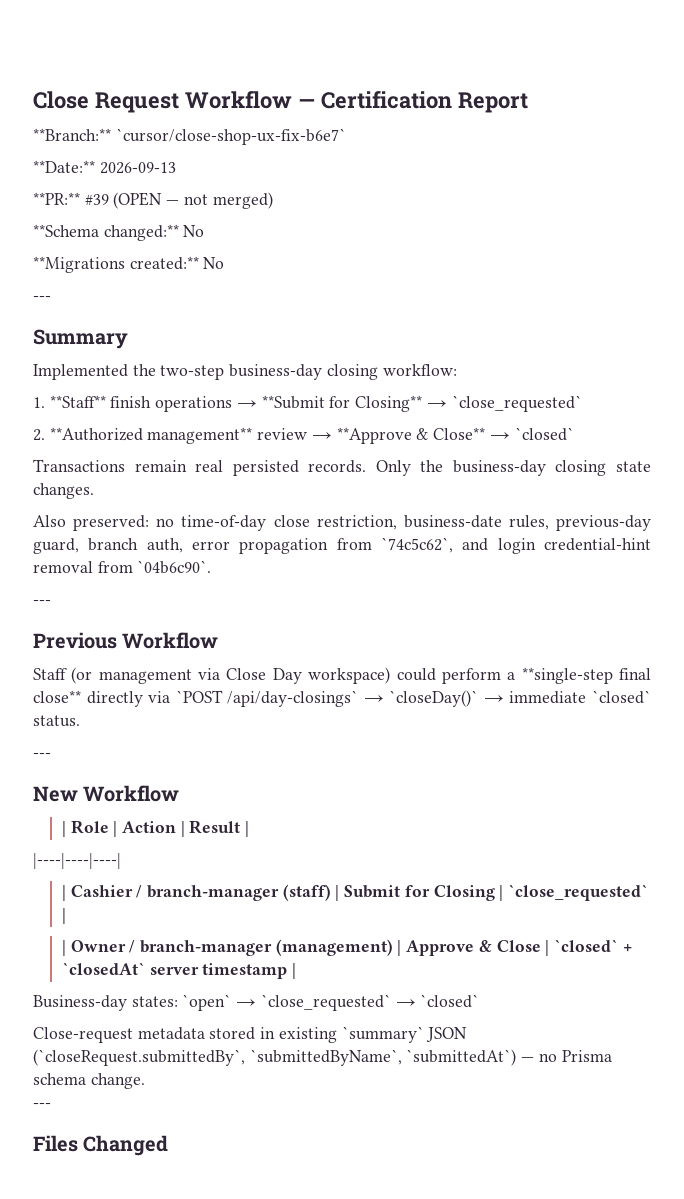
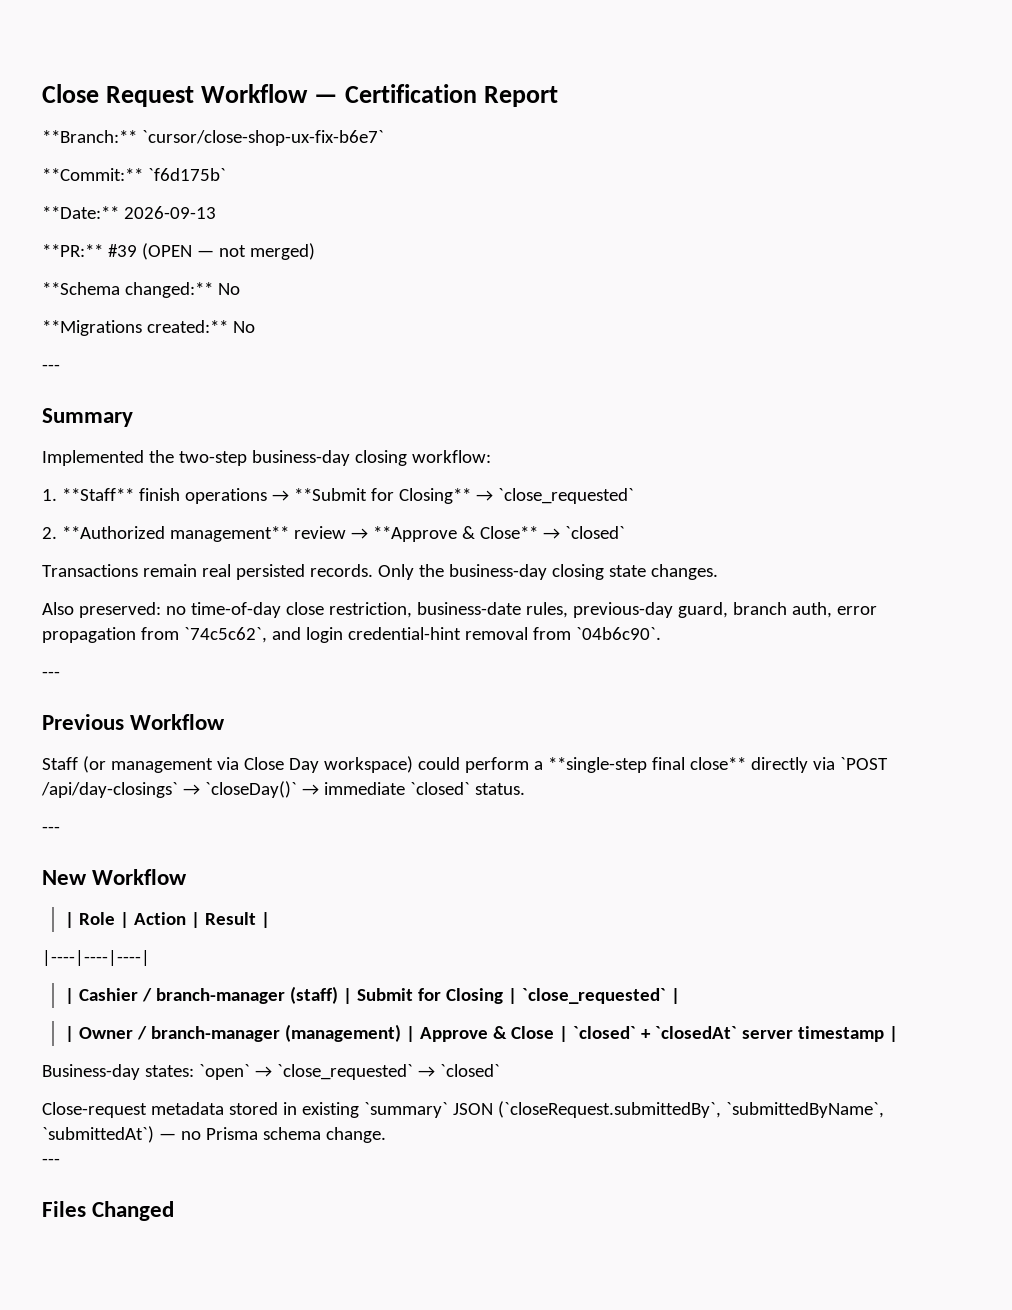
+ **Commit:** `f6d175b`

